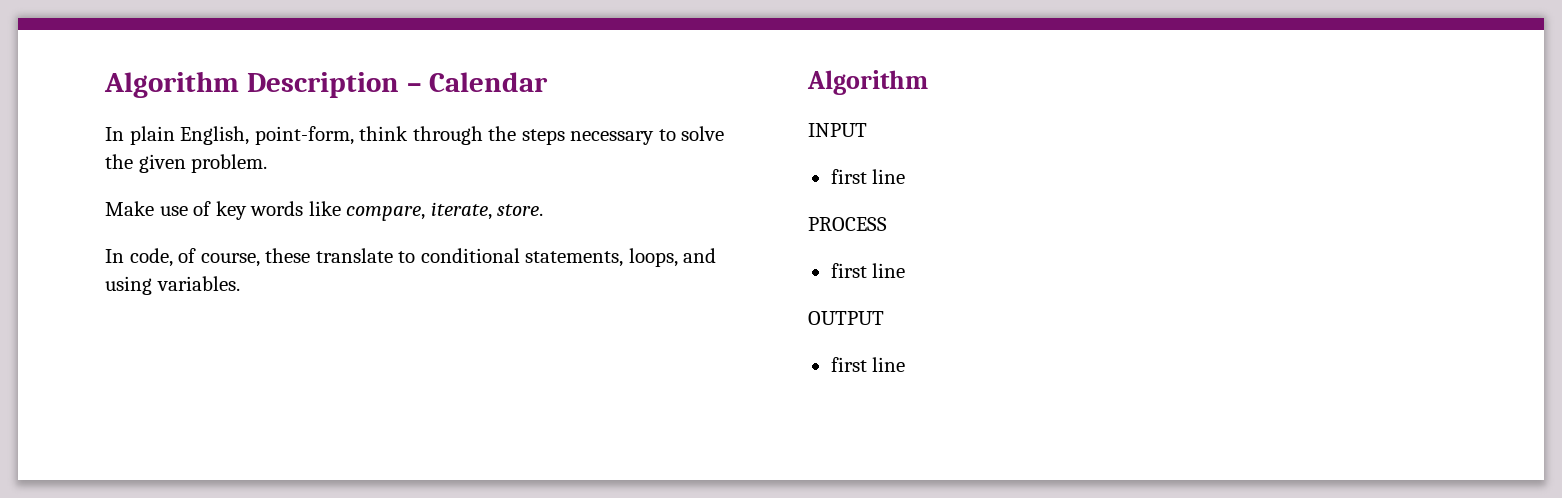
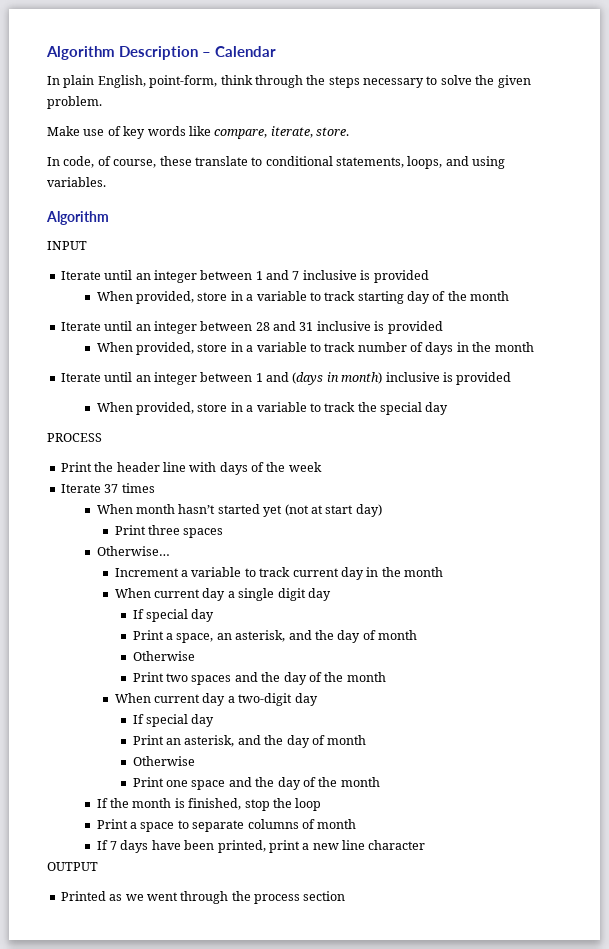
  INPUT
- first line
+ Iterate until an integer between 1 and 7 inclusive is provided
+ When provided, store in a variable to track starting day of the month
+ Iterate until an integer between 28 and 31 inclusive is provided
+ When provided, store in a variable to track number of days in the month
+ Iterate until an integer between 1 and (days in month) inclusive is provided
+ When provided, store in a variable to track the special day
  PROCESS
- first line
+ Print the header line with days of the week
+ Iterate 37 times
+ When month hasn’t started yet (not at start day)
+ Print three spaces
+ Otherwise…
+ Increment a variable to track current day in the month
+ When current day a single digit day
+ If special day
+ Print a space, an asterisk, and the day of month
+ Otherwise
+ Print two spaces and the day of the month
+ When current day a two-digit day
+ If special day
+ Print an asterisk, and the day of month
+ Otherwise
+ Print one space and the day of the month
+ If the month is finished, stop the loop
+ Print a space to separate columns of month
+ If 7 days have been printed, print a new line character
  OUTPUT
- first line
+ Printed as we went through the process section

